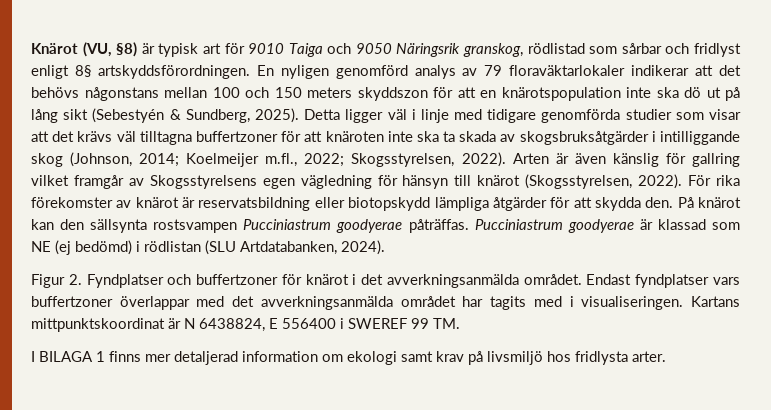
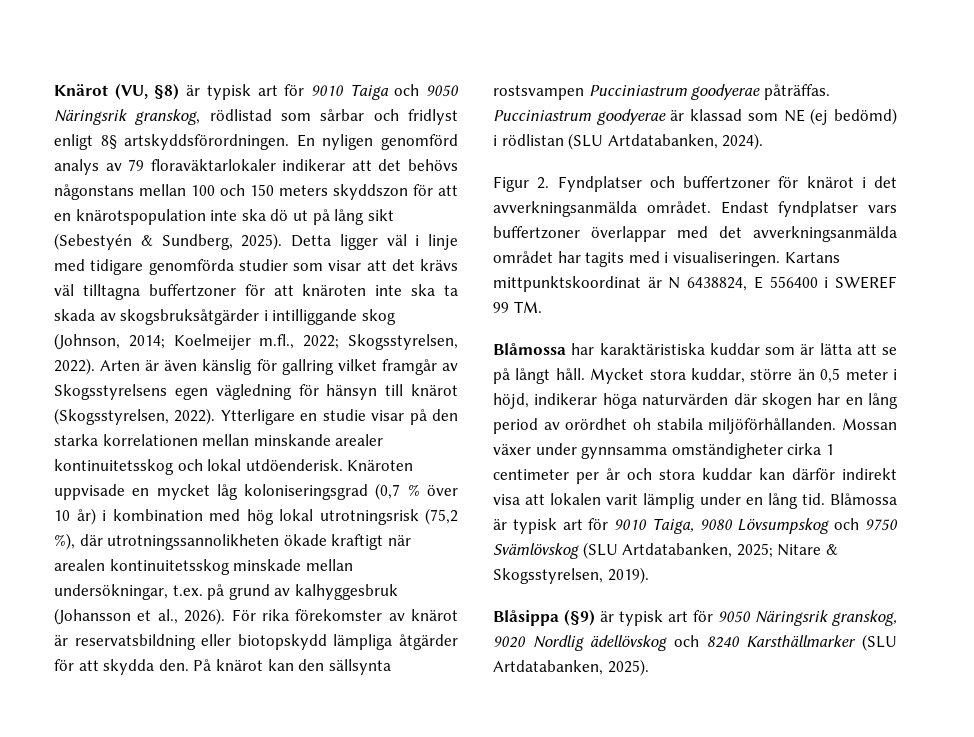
+ Ytterligare en studie visar på den starka korrelationen mellan minskande arealer kontinuitetsskog och lokal utdöenderisk. Knäroten uppvisade en mycket låg koloniseringsgrad (0,7 % över 10 år) i kombination med hög lokal utrotningsrisk (75,2 %), där utrotningssannolikheten ökade kraftigt när arealen kontinuitetsskog minskade mellan undersökningar, t.ex. på grund av kalhyggesbruk (Johansson et al., 2026).
- I BILAGA 1 finns mer detaljerad information om ekologi samt krav på livsmiljö hos fridlysta arter.
+ Blåmossa har karaktäristiska kuddar som är lätta att se på långt håll. Mycket stora kuddar, större än 0,5 meter i höjd, indikerar höga naturvärden där skogen har en lång period av orördhet oh stabila miljöförhållanden. Mossan växer under gynnsamma omständigheter cirka 1 centimeter per år och stora kuddar kan därför indirekt visa att lokalen varit lämplig under en lång tid. Blåmossa är typisk art för 9010 Taiga, 9080 Lövsumpskog och 9750 Svämlövskog (SLU Artdatabanken, 2025; Nitare & Skogsstyrelsen, 2019).
+ Blåsippa (§9) är typisk art för 9050 Näringsrik granskog, 9020 Nordlig ädellövskog och 8240 Karsthällmarker (SLU Artdatabanken, 2025).

